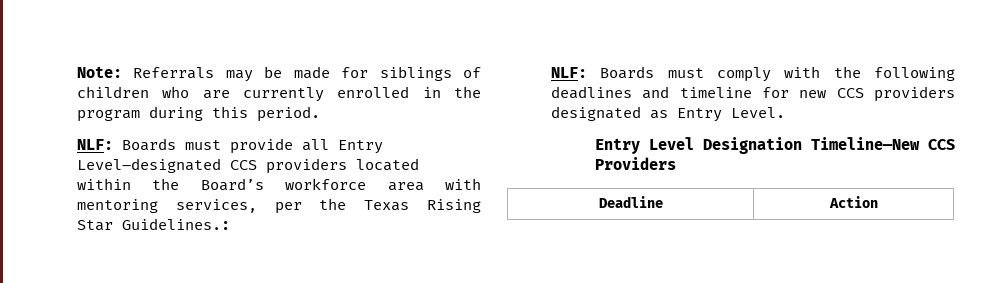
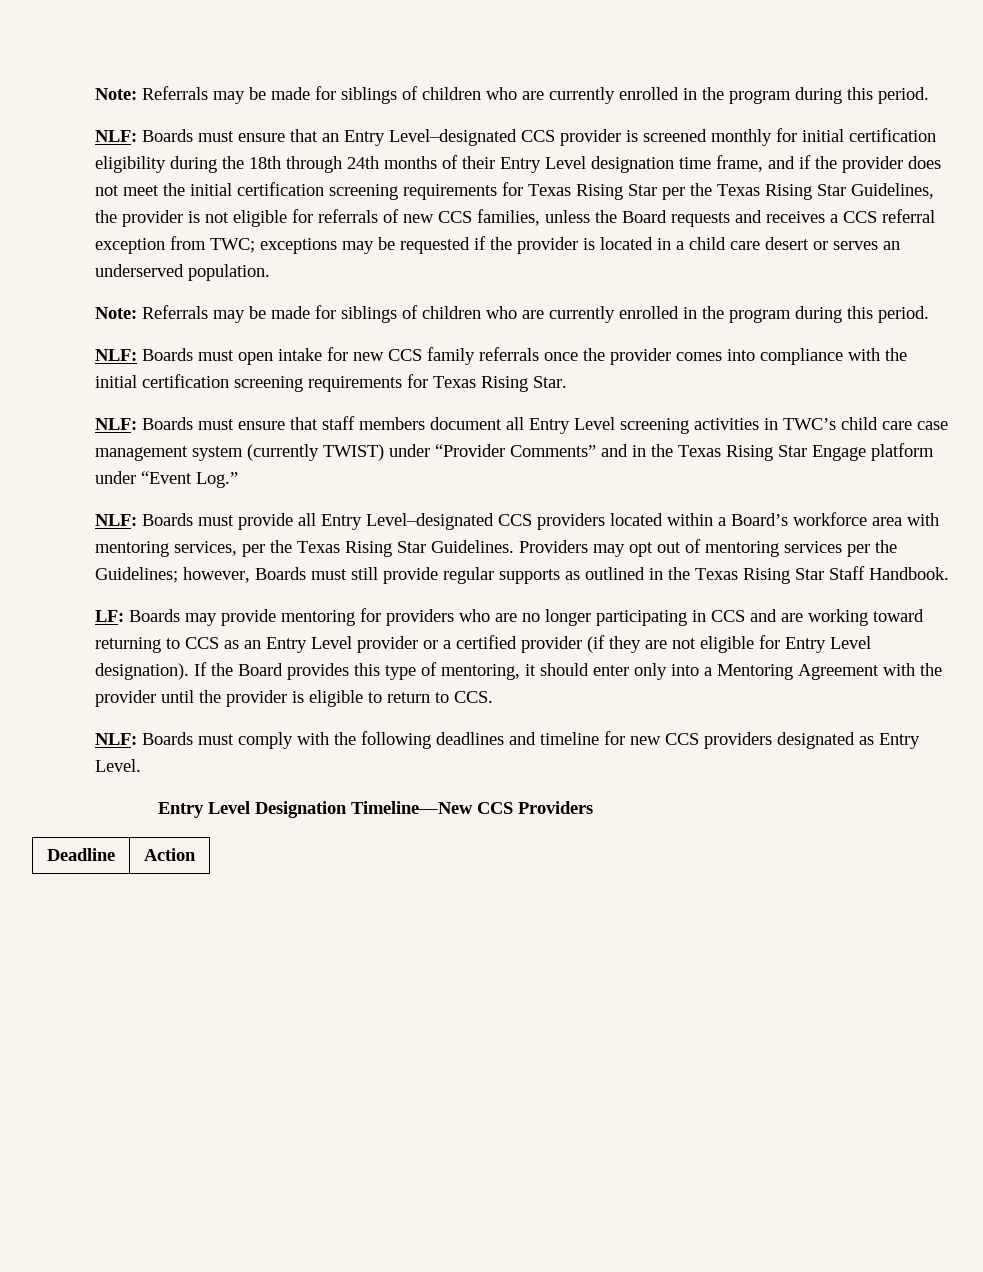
+ NLF: Boards must ensure that an Entry Level–designated CCS provider is screened monthly for initial certification eligibility during the 18th through 24th months of their Entry Level designation time frame, and if the provider does not meet the initial certification screening requirements for Texas Rising Star per the Texas Rising Star Guidelines, the provider is not eligible for referrals of new CCS families, unless the Board requests and receives a CCS referral exception from TWC; exceptions may be requested if the provider is located in a child care desert or serves an underserved population.
+ Note: Referrals may be made for siblings of children who are currently enrolled in the program during this period.
+ NLF: Boards must open intake for new CCS family referrals once the provider comes into compliance with the initial certification screening requirements for Texas Rising Star.
+ NLF: Boards must ensure that staff members document all Entry Level screening activities in TWC’s child care case management system (currently TWIST) under “Provider Comments” and in the Texas Rising Star Engage platform under “Event Log.”
- NLF: Boards must provide all Entry Level–designated CCS providers located within the Board’s workforce area with mentoring services, per the Texas Rising Star Guidelines.:
+ NLF: Boards must provide all Entry Level–designated CCS providers located within a Board’s workforce area with mentoring services, per the Texas Rising Star Guidelines. Providers may opt out of mentoring services per the Guidelines; however, Boards must still provide regular supports as outlined in the Texas Rising Star Staff Handbook.
+ LF: Boards may provide mentoring for providers who are no longer participating in CCS and are working toward returning to CCS as an Entry Level provider or a certified provider (if they are not eligible for Entry Level designation). If the Board provides this type of mentoring, it should enter only into a Mentoring Agreement with the provider until the provider is eligible to return to CCS.

